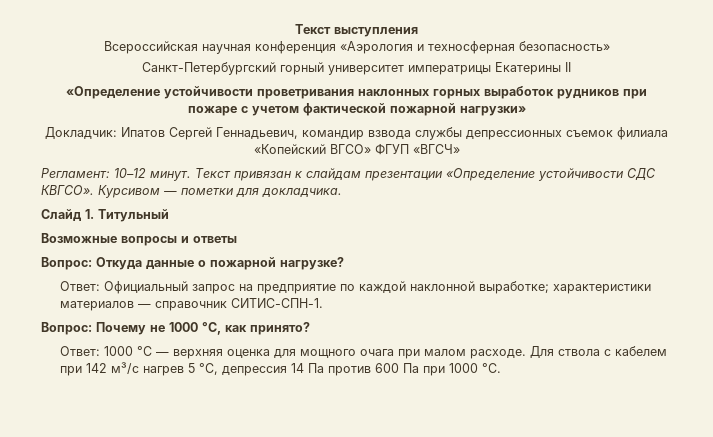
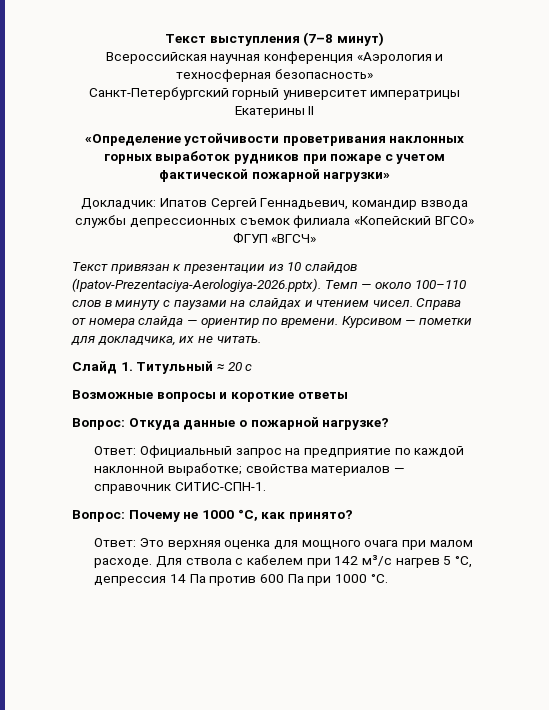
- Текст выступления
+ Текст выступления (7–8 минут)
- Регламент: 10–12 минут. Текст привязан к слайдам презентации «Определение устойчивости СДС КВГСО». Курсивом — пометки для докладчика.
+ Текст привязан к презентации из 10 слайдов (Ipatov-Prezentaciya-Aerologiya-2026.pptx). Темп — около 100–110 слов в минуту с паузами на слайдах и чтением чисел. Справа от номера слайда — ориентир по времени. Курсивом — пометки для докладчика, их не читать.
- Слайд 1. Титульный
+ Слайд 1. Титульный ≈ 20 с
- Возможные вопросы и ответы
+ Возможные вопросы и короткие ответы
- Ответ: Официальный запрос на предприятие по каждой наклонной выработке; характеристики материалов — справочник СИТИС-СПН-1.
+ Ответ: Официальный запрос на предприятие по каждой наклонной выработке; свойства материалов — справочник СИТИС-СПН-1.
- Ответ: 1000 °C — верхняя оценка для мощного очага при малом расходе.
+ Ответ: Это верхняя оценка для мощного очага при малом расходе.

